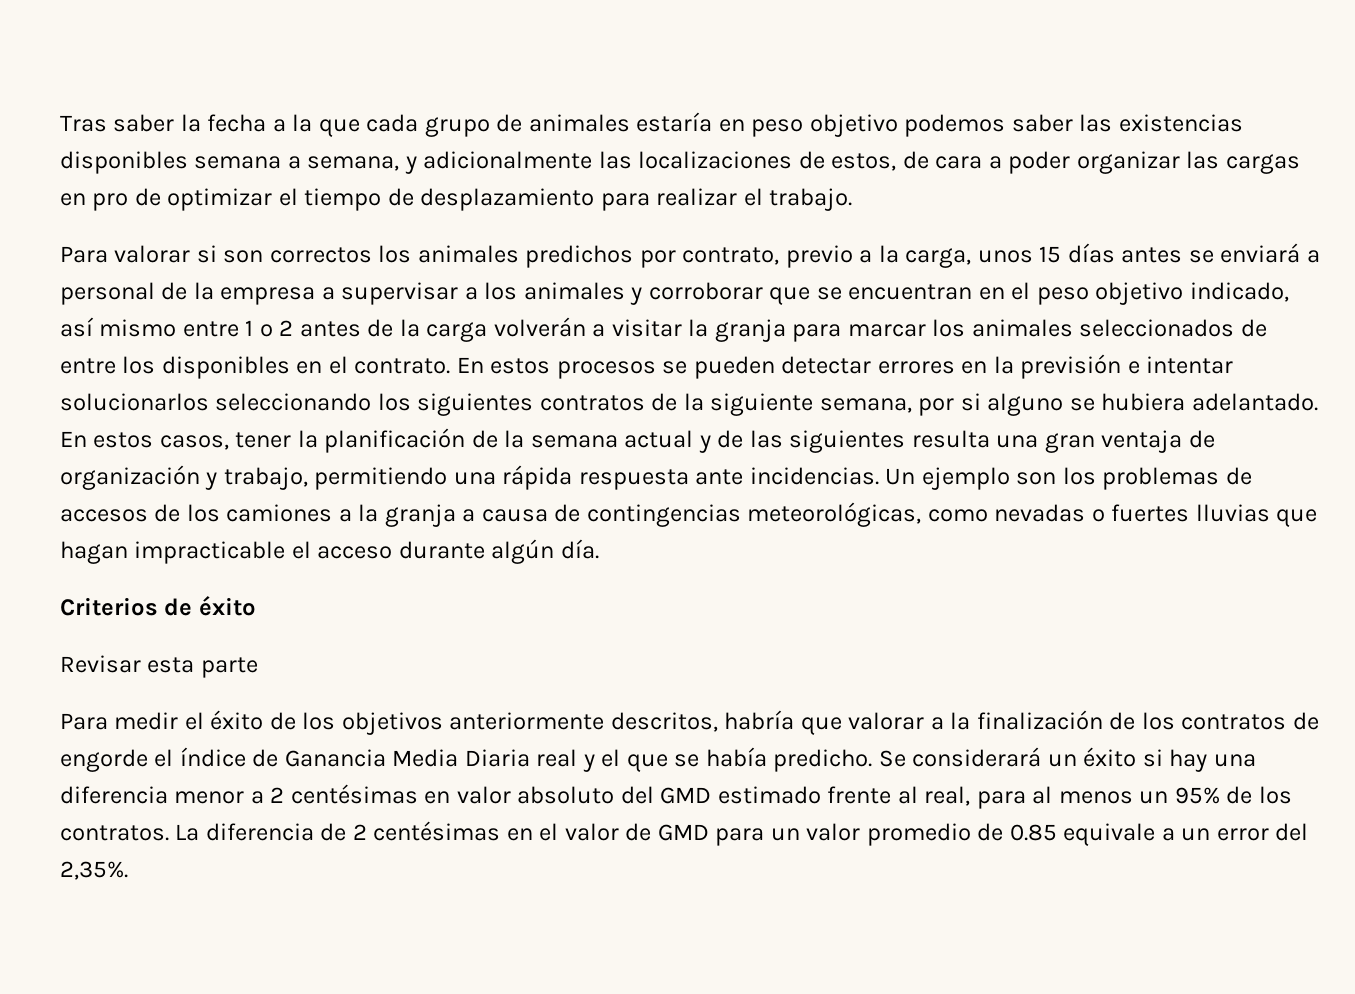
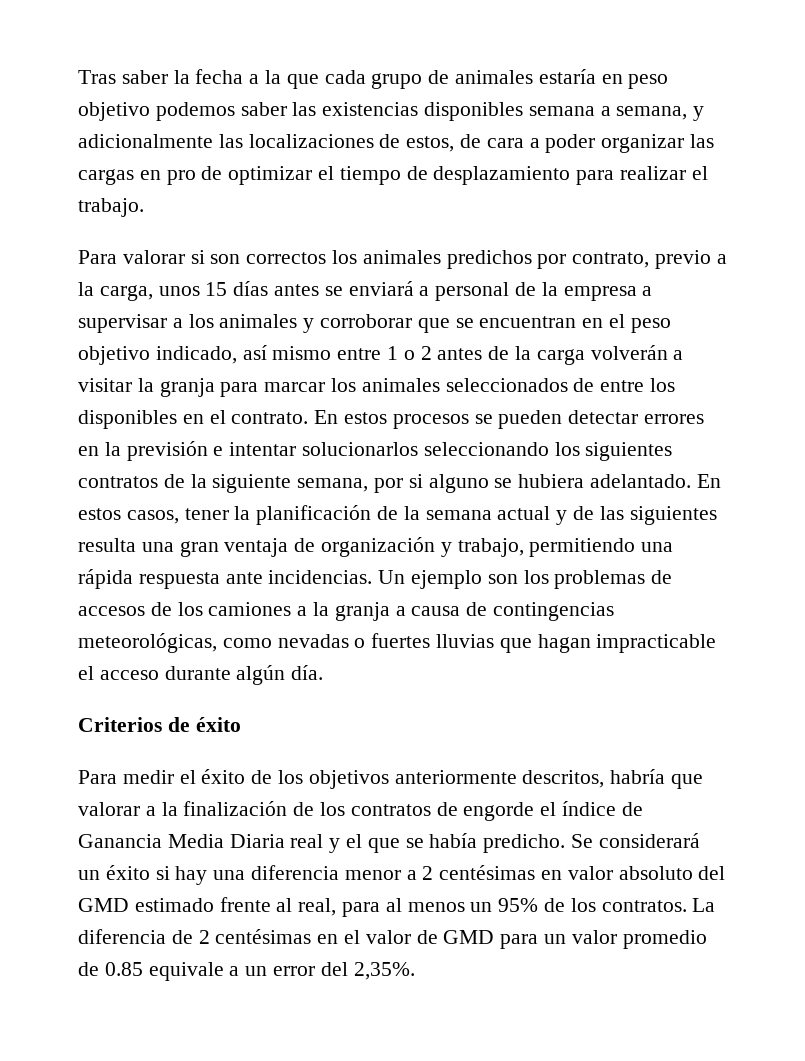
- Revisar esta parte

